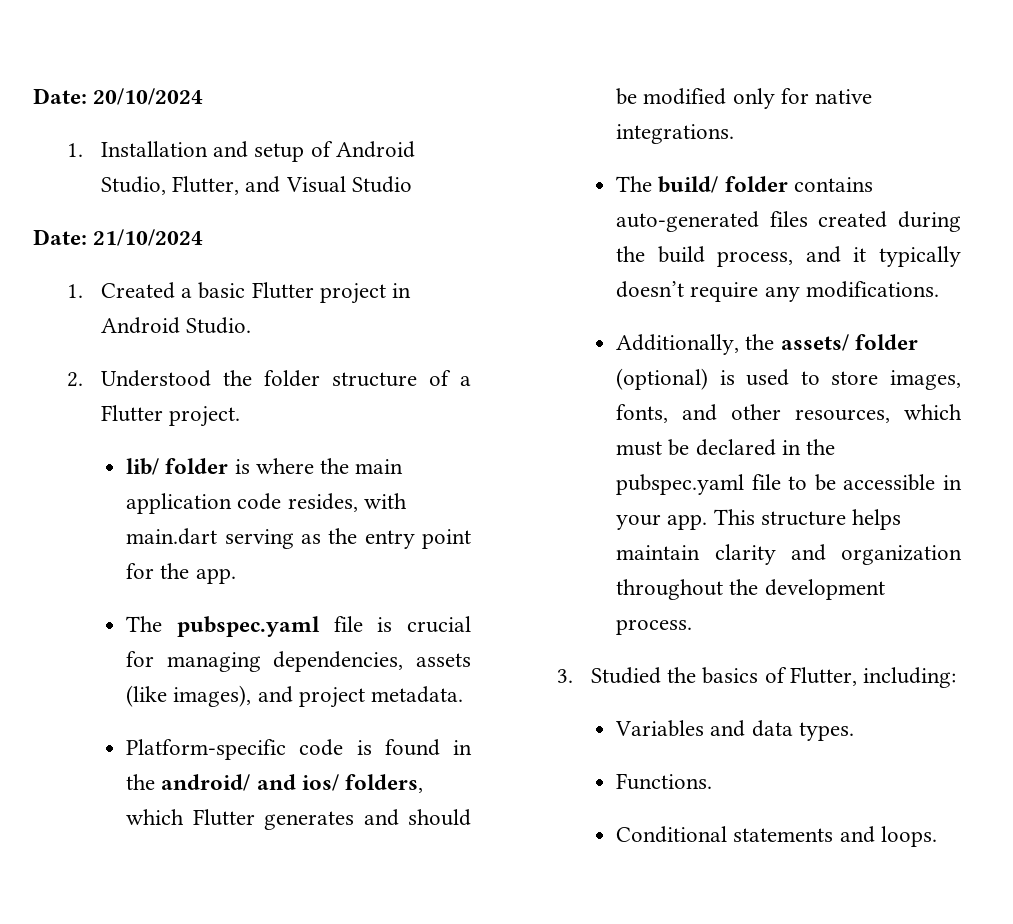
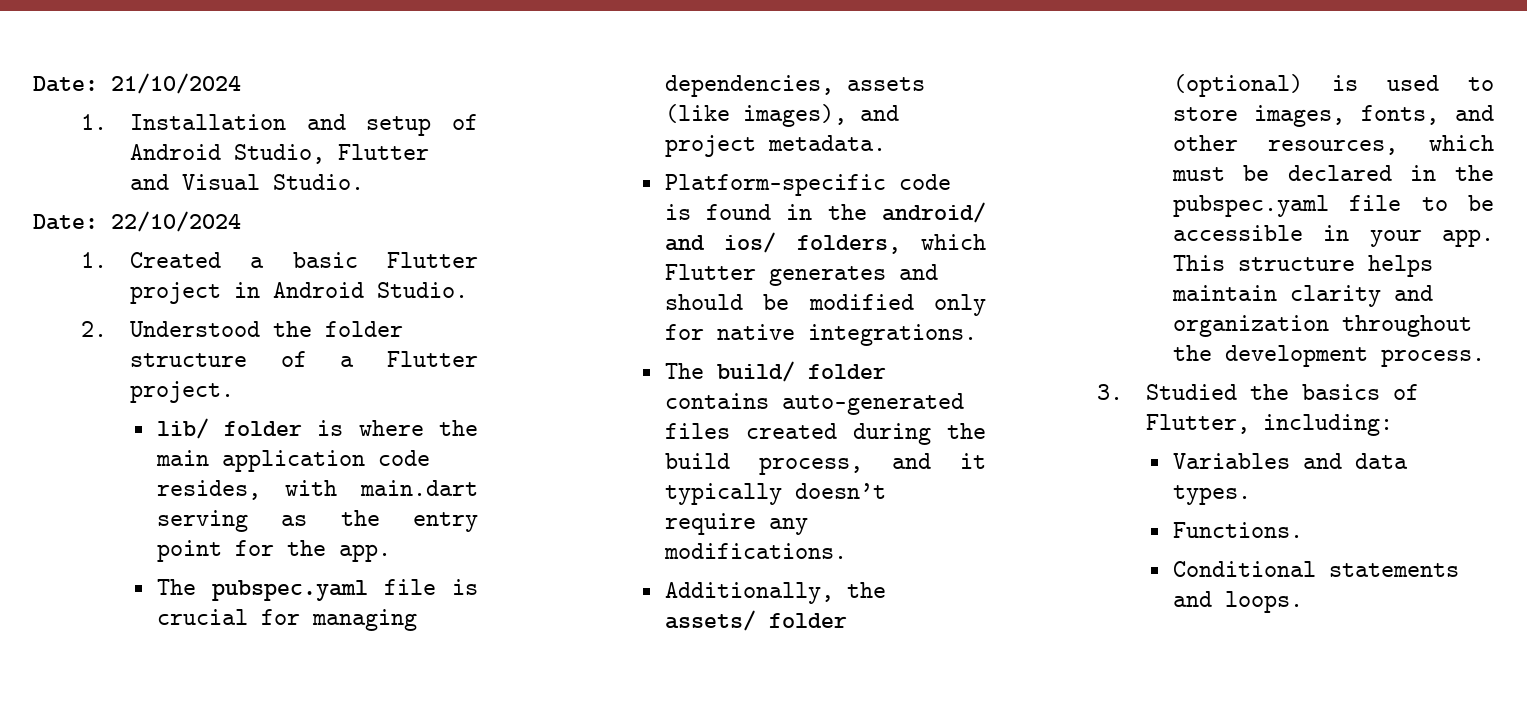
- Date: 20/10/2024
+ Date: 21/10/2024
- 1. Installation and setup of Android Studio, Flutter, and Visual Studio
- Date: 21/10/2024
+ 1. Installation and setup of Android Studio, Flutter and Visual Studio.
+ Date: 22/10/2024

